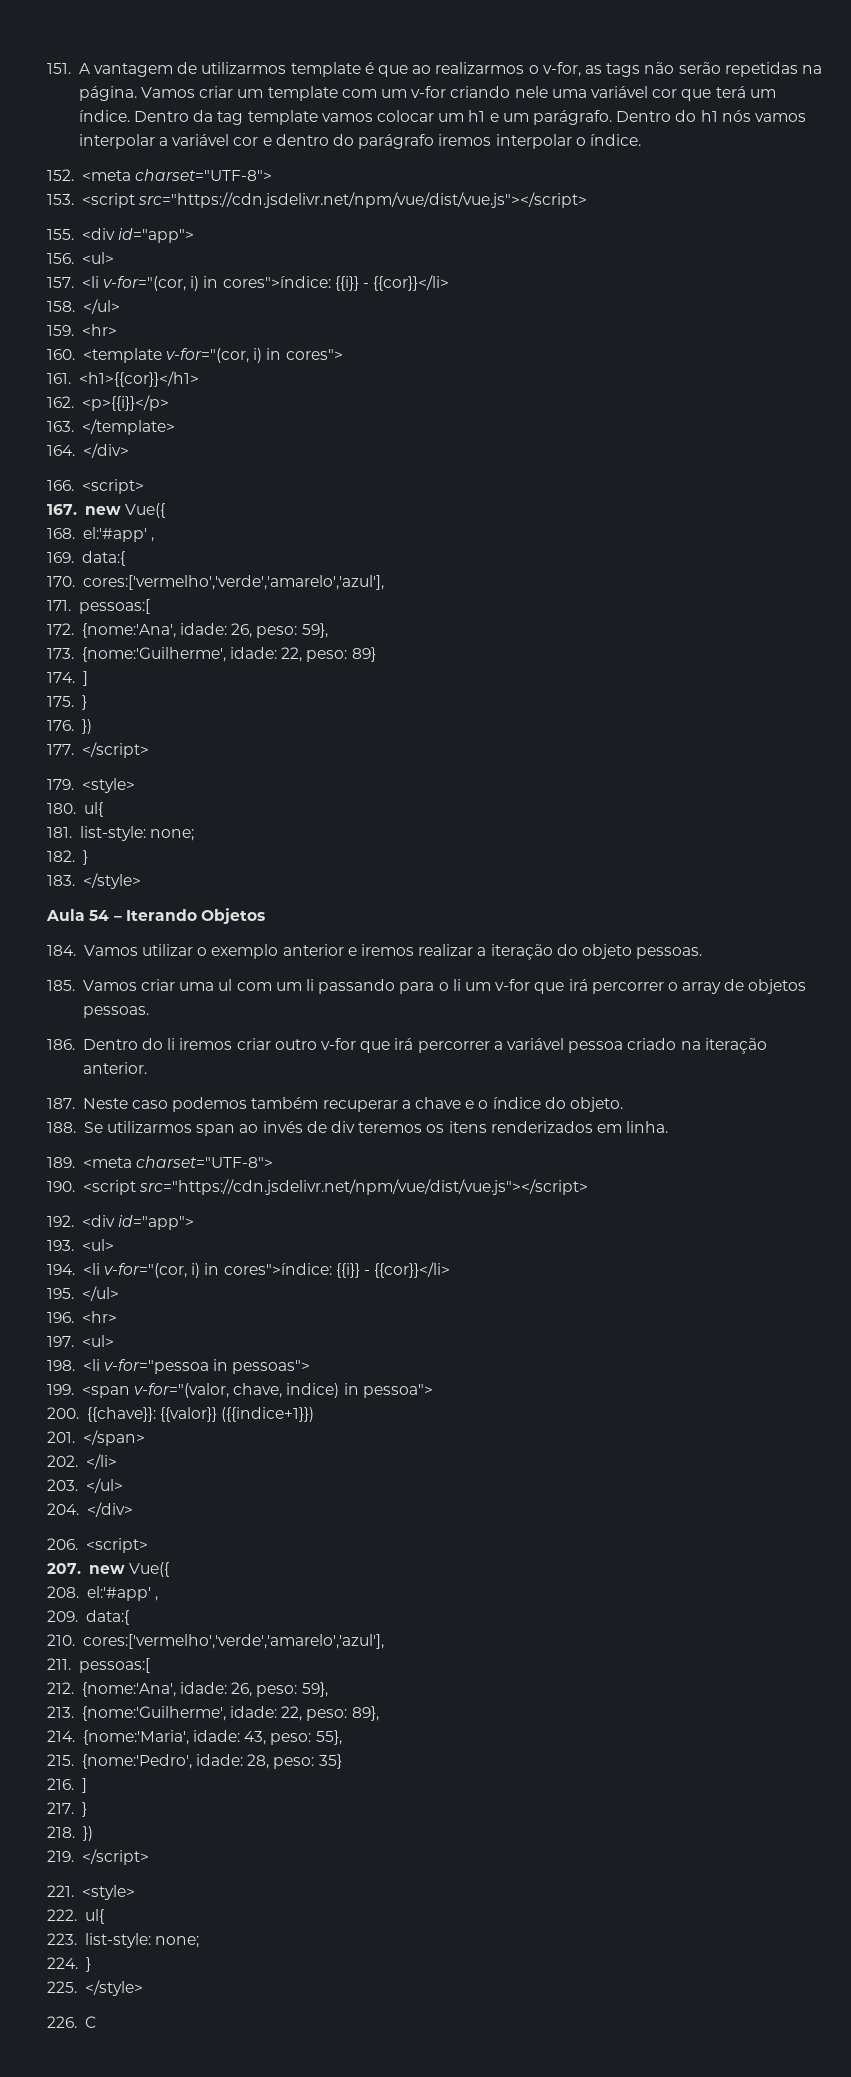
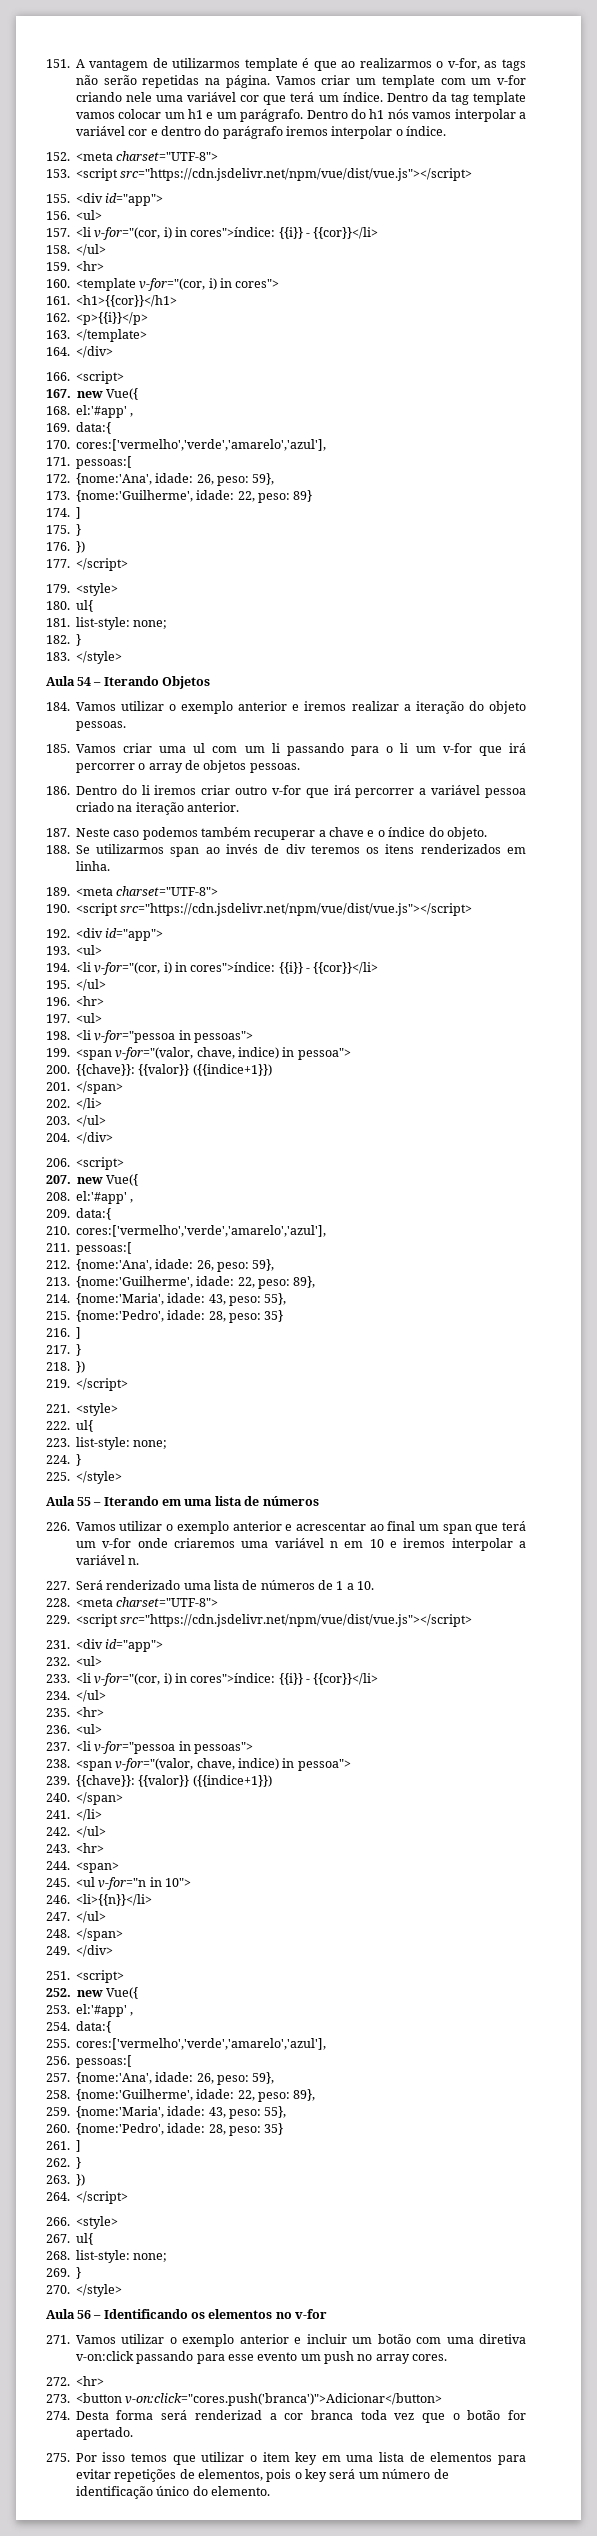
- 226. C
+ Aula 55 – Iterando em uma lista de números
+ 226. Vamos utilizar o exemplo anterior e acrescentar ao final um span que terá um v-for onde criaremos uma variável n em 10 e iremos interpolar a variável n.
+ 227. Será renderizado uma lista de números de 1 a 10.
+ 228. <meta charset="UTF-8">
+ 229. <script src="https://cdn.jsdelivr.net/npm/vue/dist/vue.js"></script>
+ 231. <div id="app">
+ 232. <ul>
+ 233. <li v-for="(cor, i) in cores">índice: {{i}} - {{cor}}</li>
+ 234. </ul>
+ 235. <hr>
+ 236. <ul>
+ 237. <li v-for="pessoa in pessoas">
+ 238. <span v-for="(valor, chave, indice) in pessoa">
+ 239. {{chave}}: {{valor}} ({{indice+1}})
+ 240. </span>
+ 241. </li>
+ 242. </ul>
+ 243. <hr>
+ 244. <span>
+ 245. <ul v-for="n in 10">
+ 246. <li>{{n}}</li>
+ 247. </ul>
+ 248. </span>
+ 249. </div>
+ 251. <script>
+ 252. new Vue({
+ 253. el:'#app' ,
+ 254. data:{
+ 255. cores:['vermelho','verde','amarelo','azul'],
+ 256. pessoas:[
+ 257. {nome:'Ana', idade: 26, peso: 59},
+ 258. {nome:'Guilherme', idade: 22, peso: 89},
+ 259. {nome:'Maria', idade: 43, peso: 55},
+ 260. {nome:'Pedro', idade: 28, peso: 35}
+ 261. ]
+ 262. }
+ 263. })
+ 264. </script>
+ 266. <style>
+ 267. ul{
+ 268. list-style: none;
+ 269. }
+ 270. </style>
+ Aula 56 – Identificando os elementos no v-for
+ 271. Vamos utilizar o exemplo anterior e incluir um botão com uma diretiva v-on:click passando para esse evento um push no array cores.
+ 272. <hr>
+ 273. <button v-on:click="cores.push('branca')">Adicionar</button>
+ 274. Desta forma será renderizad a cor branca toda vez que o botão for apertado.
+ 275. Por isso temos que utilizar o item key em uma lista de elementos para evitar repetições de elementos, pois o key será um número de identificação único do elemento.

